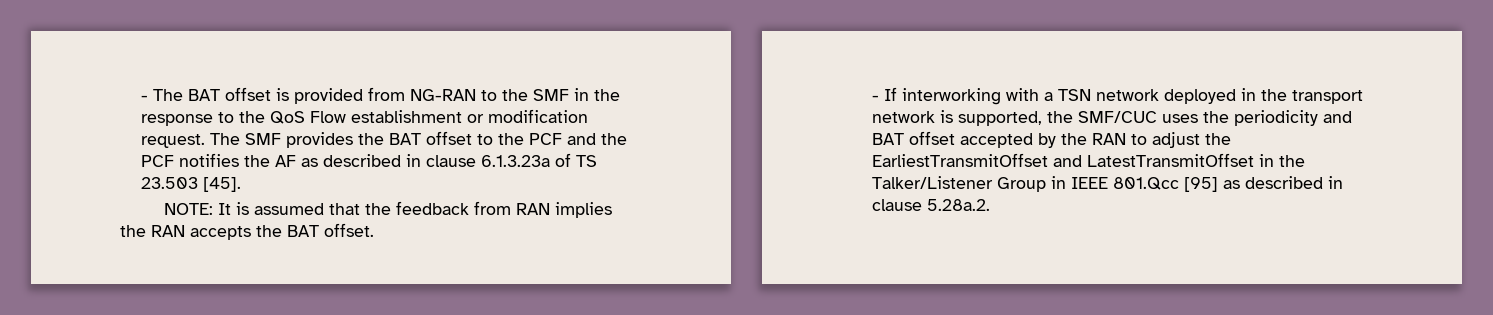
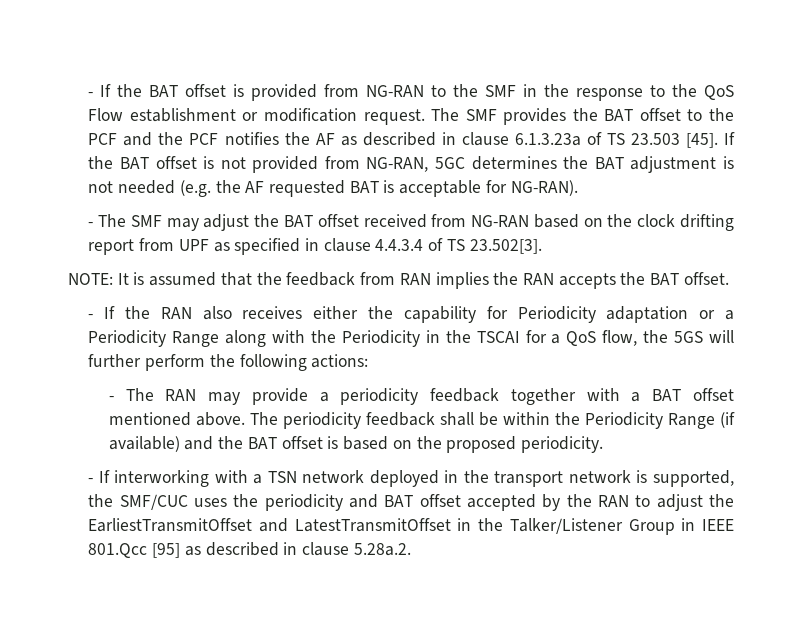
- - The BAT offset is provided from NG-RAN to the SMF in the response to the QoS Flow establishment or modification request.
+ - If the BAT offset is provided from NG-RAN to the SMF in the response to the QoS Flow establishment or modification request.
+ If the BAT offset is not provided from NG-RAN, 5GC determines the BAT adjustment is not needed (e.g. the AF requested BAT is acceptable for NG-RAN).
+ - The SMF may adjust the BAT offset received from NG-RAN based on the clock drifting report from UPF as specified in clause 4.4.3.4 of TS 23.502[3].
+ - If the RAN also receives either the capability for Periodicity adaptation or a Periodicity Range along with the Periodicity in the TSCAI for a QoS flow, the 5GS will further perform the following actions:
+ - The RAN may provide a periodicity feedback together with a BAT offset mentioned above. The periodicity feedback shall be within the Periodicity Range (if available) and the BAT offset is based on the proposed periodicity.

